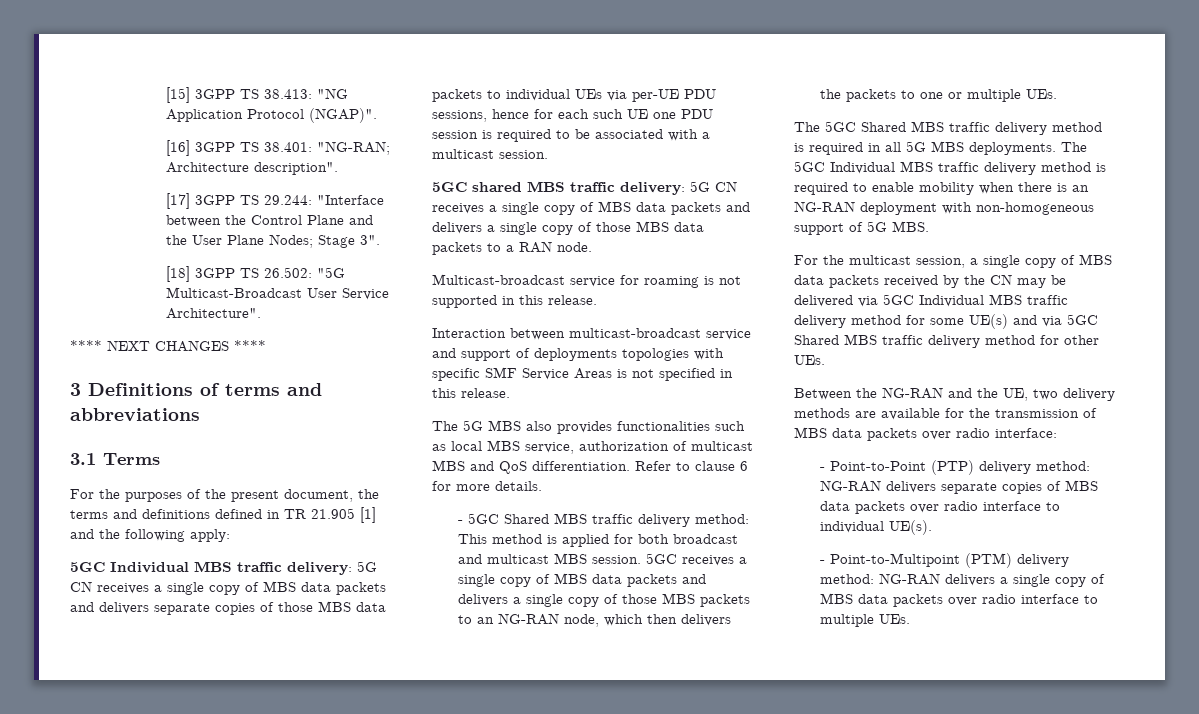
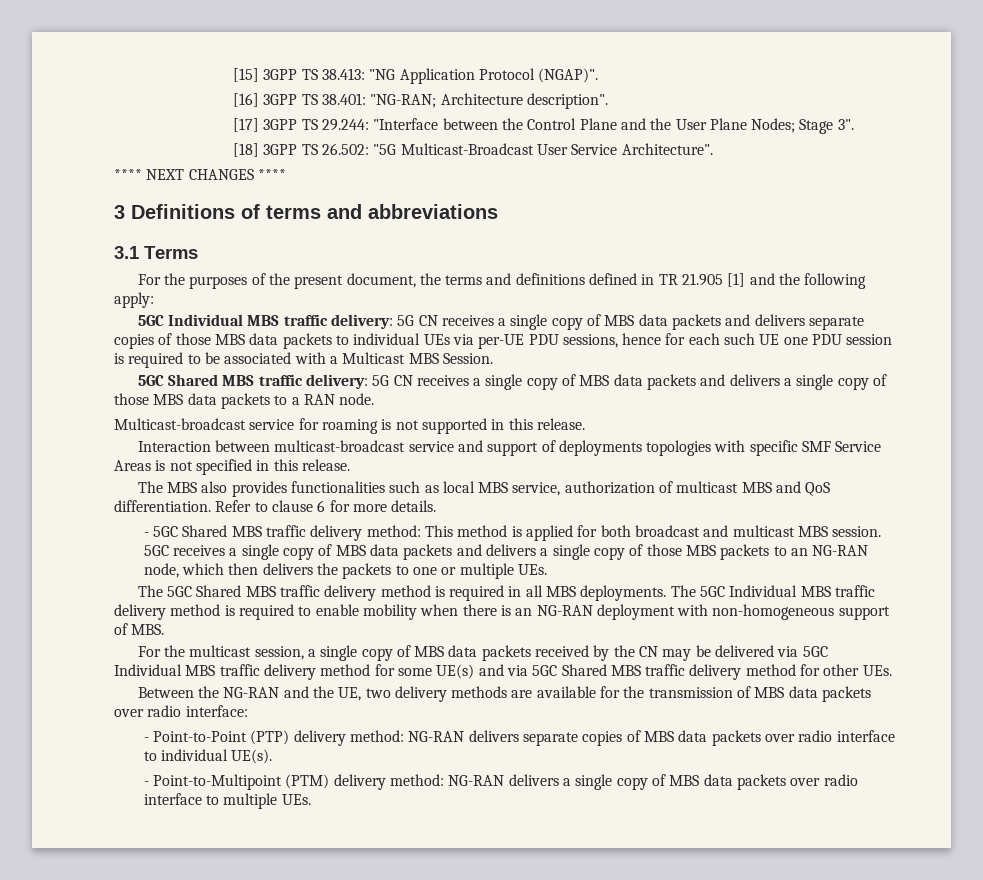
- 5G CN receives a single copy of MBS data packets and delivers separate copies of those MBS data packets to individual UEs via per-UE PDU sessions, hence for each such UE one PDU session is required to be associated with a multicast session.
- 5GC shared MBS traffic delivery:
+ 5G CN receives a single copy of MBS data packets and delivers separate copies of those MBS data packets to individual UEs via per-UE PDU sessions, hence for each such UE one PDU session is required to be associated with a Multicast MBS Session.
+ 5GC Shared MBS traffic delivery:
- The 5G MBS also provides functionalities such as local MBS service, authorization of multicast MBS and QoS differentiation.
+ The MBS also provides functionalities such as local MBS service, authorization of multicast MBS and QoS differentiation.
- The 5GC Shared MBS traffic delivery method is required in all 5G MBS deployments.
+ The 5GC Shared MBS traffic delivery method is required in all MBS deployments.
- The 5GC Individual MBS traffic delivery method is required to enable mobility when there is an NG-RAN deployment with non-homogeneous support of 5G MBS.
+ The 5GC Individual MBS traffic delivery method is required to enable mobility when there is an NG-RAN deployment with non-homogeneous support of MBS.

